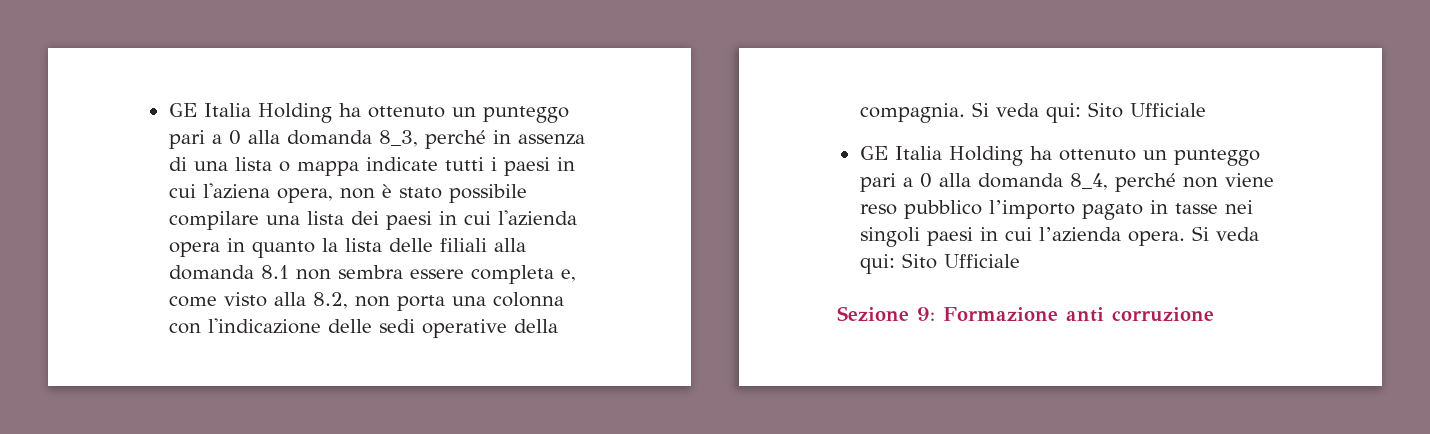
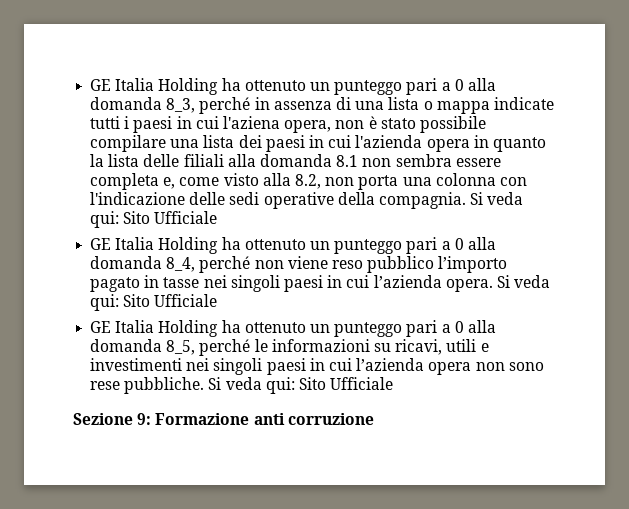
+ GE Italia Holding ha ottenuto un punteggo pari a 0 alla domanda 8_5, perché le informazioni su ricavi, utili e investimenti nei singoli paesi in cui l’azienda opera non sono rese pubbliche. Si veda qui: Sito Ufficiale

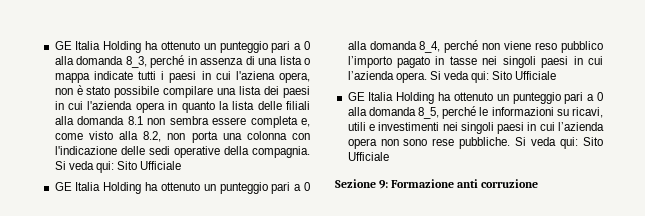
- GE Italia Holding ha ottenuto un punteggo pari a 0 alla domanda 8_3, perché in assenza di una lista o mappa indicate tutti i paesi in cui l'aziena opera, non è stato possibile compilare una lista dei paesi in cui l'azienda opera in quanto la lista delle filiali alla domanda 8.1 non sembra essere completa e, come visto alla 8.2, non porta una colonna con l'indicazione delle sedi operative della compagnia.
+ GE Italia Holding ha ottenuto un punteggio pari a 0 alla domanda 8_3, perché in assenza di una lista o mappa indicate tutti i paesi in cui l'aziena opera, non è stato possibile compilare una lista dei paesi in cui l'azienda opera in quanto la lista delle filiali alla domanda 8.1 non sembra essere completa e, come visto alla 8.2, non porta una colonna con l'indicazione delle sedi operative della compagnia.
- GE Italia Holding ha ottenuto un punteggo pari a 0 alla domanda 8_4, perché non viene reso pubblico l’importo pagato in tasse nei singoli paesi in cui l’azienda opera.
+ GE Italia Holding ha ottenuto un punteggio pari a 0 alla domanda 8_4, perché non viene reso pubblico l’importo pagato in tasse nei singoli paesi in cui l’azienda opera.
- GE Italia Holding ha ottenuto un punteggo pari a 0 alla domanda 8_5, perché le informazioni su ricavi, utili e investimenti nei singoli paesi in cui l’azienda opera non sono rese pubbliche.
+ GE Italia Holding ha ottenuto un punteggio pari a 0 alla domanda 8_5, perché le informazioni su ricavi, utili e investimenti nei singoli paesi in cui l’azienda opera non sono rese pubbliche.

